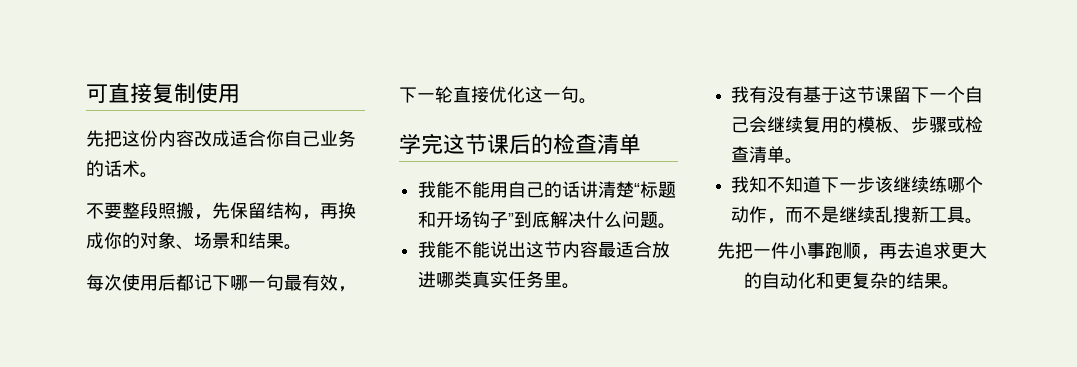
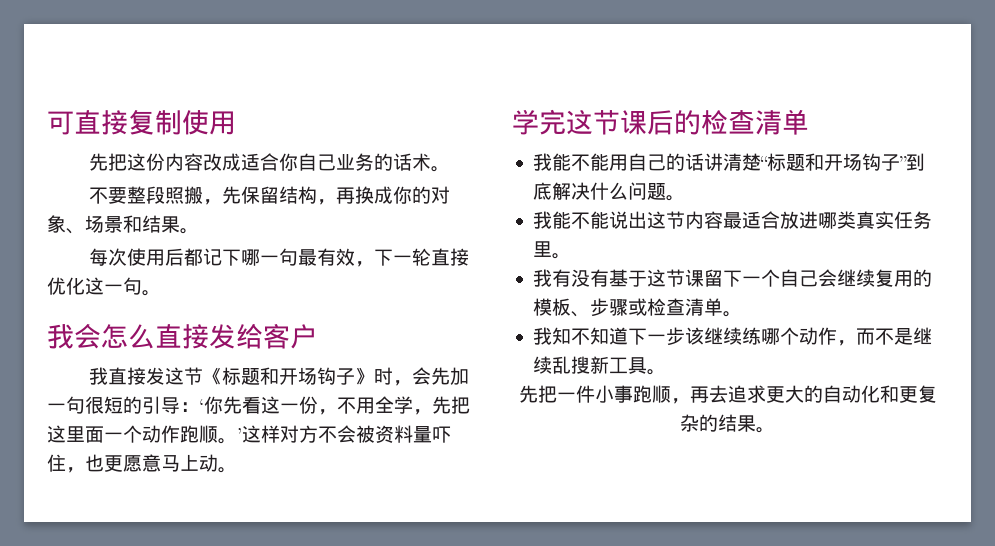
+ 我会怎么直接发给客户
+ 我直接发这节《标题和开场钩子》时，会先加一句很短的引导：‘你先看这一份，不用全学，先把这里面一个动作跑顺。’这样对方不会被资料量吓住，也更愿意马上动。

